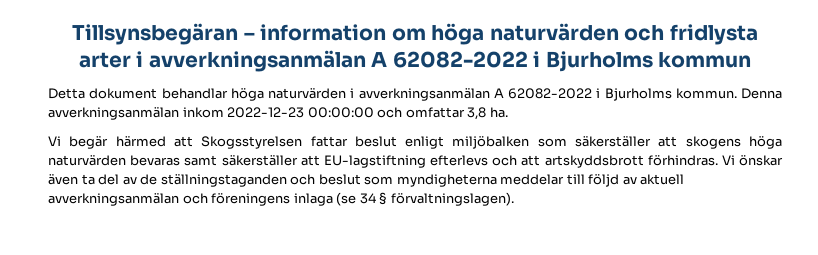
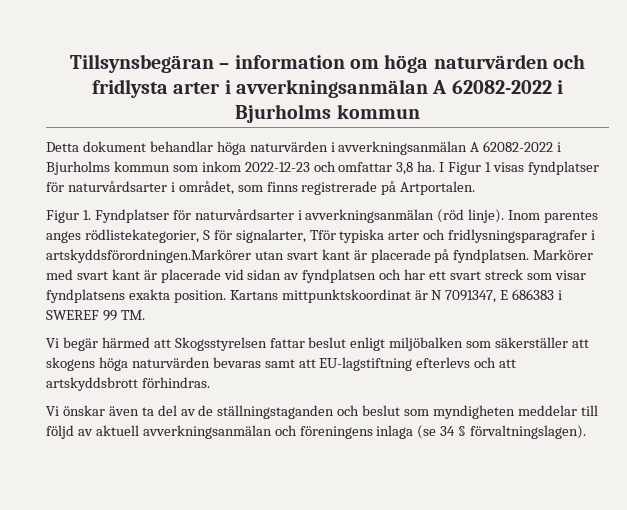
- Detta dokument behandlar höga naturvärden i avverkningsanmälan A 62082-2022 i Bjurholms kommun. Denna avverkningsanmälan inkom 2022-12-23 00:00:00 och omfattar 3,8 ha.
+ Detta dokument behandlar höga naturvärden i avverkningsanmälan A 62082-2022 i Bjurholms kommun som inkom 2022-12-23 och omfattar 3,8 ha. I Figur 1 visas fyndplatser för naturvårdsarter i området, som finns registrerade på Artportalen.
+ Figur 1. Fyndplatser för naturvårdsarter i avverkningsanmälan (röd linje). Inom parentes anges rödlistekategorier, S för signalarter, Tför typiska arter och fridlysningsparagrafer i artskyddsförordningen.Markörer utan svart kant är placerade på fyndplatsen. Markörer med svart kant är placerade vid sidan av fyndplatsen och har ett svart streck som visar fyndplatsens exakta position. Kartans mittpunktskoordinat är N 7091347, E 686383 i SWEREF 99 TM.
- Vi begär härmed att Skogsstyrelsen fattar beslut enligt miljöbalken som säkerställer att skogens höga naturvärden bevaras samt säkerställer att EU-lagstiftning efterlevs och att artskyddsbrott förhindras. Vi önskar även ta del av de ställningstaganden och beslut som myndigheterna meddelar till följd av aktuell avverkningsanmälan och föreningens inlaga (se 34 § förvaltningslagen).
+ Vi begär härmed att Skogsstyrelsen fattar beslut enligt miljöbalken som säkerställer att skogens höga naturvärden bevaras samt att EU-lagstiftning efterlevs och att artskyddsbrott förhindras.
+ Vi önskar även ta del av de ställningstaganden och beslut som myndigheten meddelar till följd av aktuell avverkningsanmälan och föreningens inlaga (se 34 § förvaltningslagen).

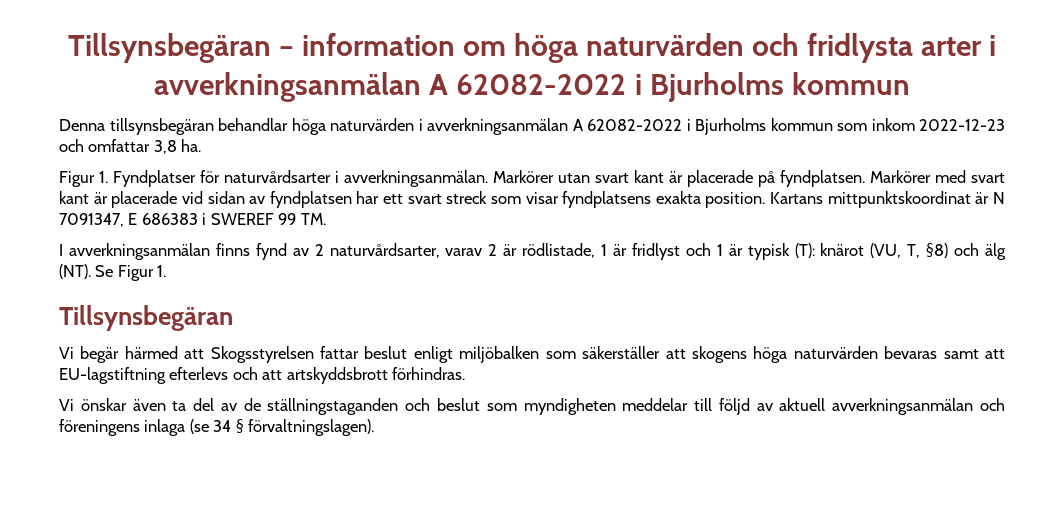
- Detta dokument behandlar höga naturvärden i avverkningsanmälan A 62082-2022 i Bjurholms kommun som inkom 2022-12-23 och omfattar 3,8 ha. I Figur 1 visas fyndplatser för naturvårdsarter i området, som finns registrerade på Artportalen.
+ Denna tillsynsbegäran behandlar höga naturvärden i avverkningsanmälan A 62082-2022 i Bjurholms kommun som inkom 2022-12-23 och omfattar 3,8 ha.
- Figur 1. Fyndplatser för naturvårdsarter i avverkningsanmälan (röd linje). Inom parentes anges rödlistekategorier, S för signalarter, Tför typiska arter och fridlysningsparagrafer i artskyddsförordningen.Markörer utan svart kant är placerade på fyndplatsen.
+ Figur 1. Fyndplatser för naturvårdsarter i avverkningsanmälan. Markörer utan svart kant är placerade på fyndplatsen.
- Markörer med svart kant är placerade vid sidan av fyndplatsen och har ett svart streck som visar fyndplatsens exakta position.
+ Markörer med svart kant är placerade vid sidan av fyndplatsen har ett svart streck som visar fyndplatsens exakta position.
+ I avverkningsanmälan finns fynd av 2 naturvårdsarter, varav 2 är rödlistade, 1 är fridlyst och 1 är typisk (T): knärot (VU, T, §8) och älg (NT). Se Figur 1.
+ Tillsynsbegäran

